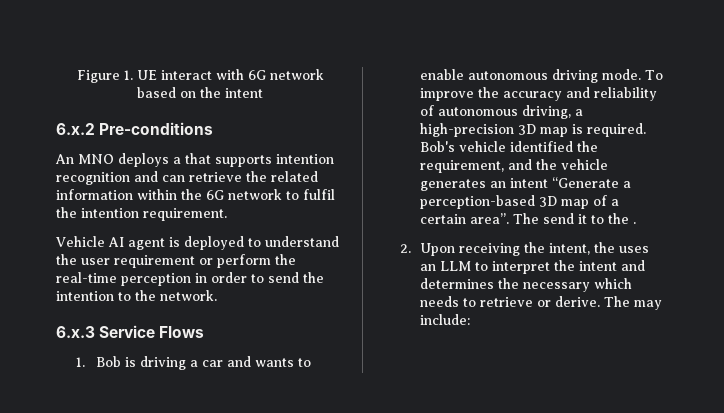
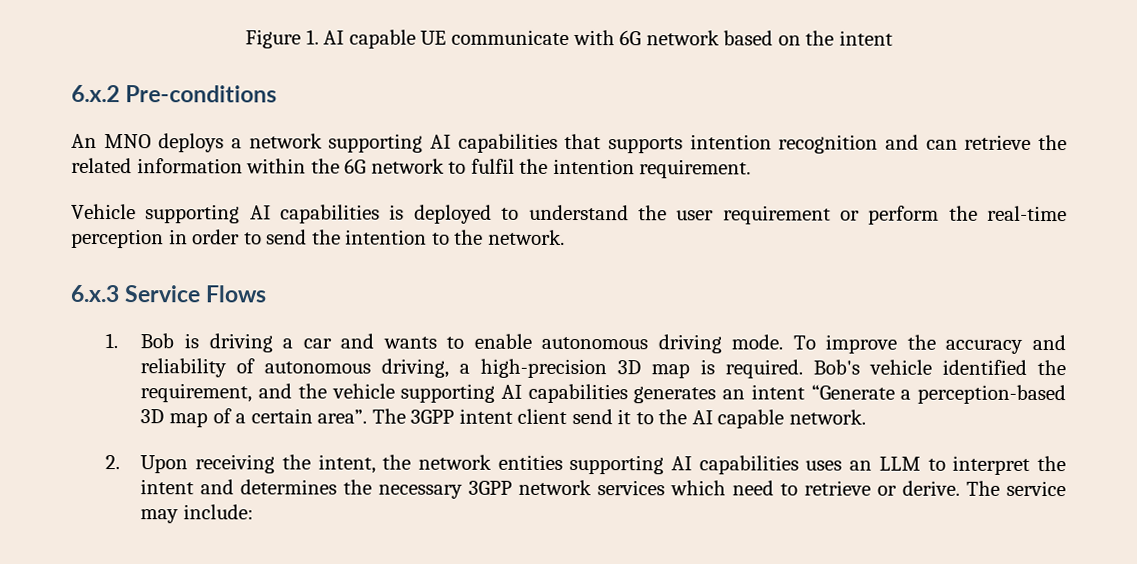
- Figure 1. UE interact with 6G network based on the intent
+ Figure 1. AI capable UE communicate with 6G network based on the intent
- An MNO deploys a that supports intention recognition and can retrieve the related information within the 6G network to fulfil the intention requirement.
+ An MNO deploys a network supporting AI capabilities that supports intention recognition and can retrieve the related information within the 6G network to fulfil the intention requirement.
- Vehicle AI agent is deployed to understand the user requirement or perform the real-time perception in order to send the intention to the network.
+ Vehicle supporting AI capabilities is deployed to understand the user requirement or perform the real-time perception in order to send the intention to the network.
- Bob's vehicle identified the requirement, and the vehicle generates an intent “Generate a perception-based 3D map of a certain area”.
+ Bob's vehicle identified the requirement, and the vehicle supporting AI capabilities generates an intent “Generate a perception-based 3D map of a certain area”.
- The send it to the .
+ The 3GPP intent client send it to the AI capable network.
- 2. Upon receiving the intent, the uses an LLM to interpret the intent and determines the necessary which needs to retrieve or derive.
+ 2. Upon receiving the intent, the network entities supporting AI capabilities uses an LLM to interpret the intent and determines the necessary 3GPP network services which need to retrieve or derive.
- The may include:
+ The service may include:

